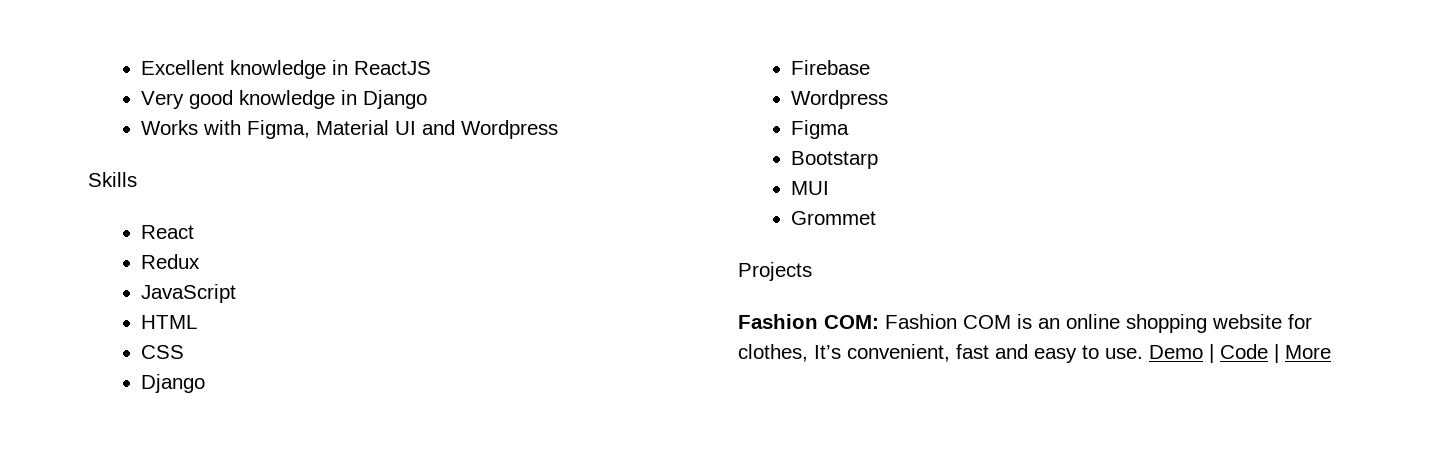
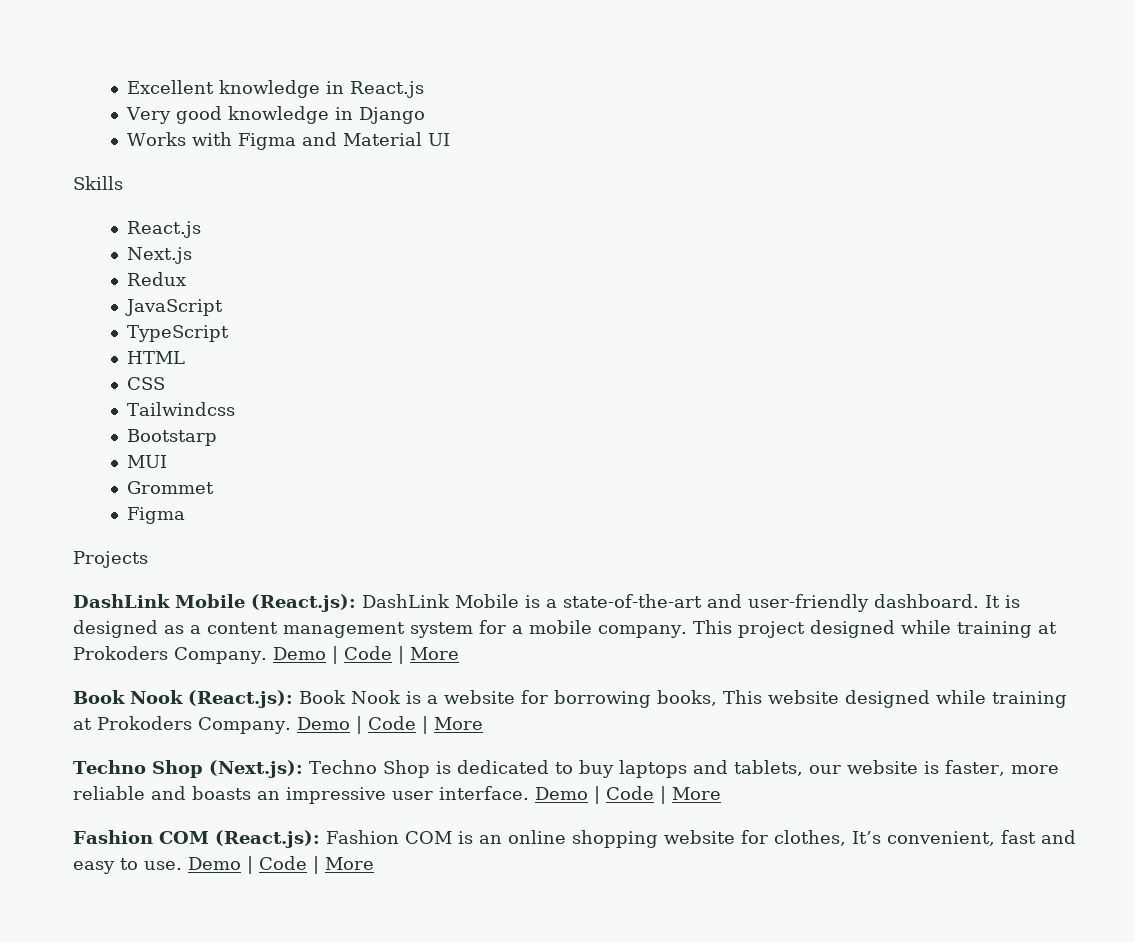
- Excellent knowledge in ReactJS
+ Excellent knowledge in React.js
- Works with Figma, Material UI and Wordpress
+ Works with Figma and Material UI
  Skills
- React
+ React.js
+ Next.js
+ TypeScript
  CSS
- Django
- Firebase
- Wordpress
- Figma
+ Tailwindcss
  Grommet
+ Figma
- Fashion COM: Fashion COM is an online shopping website for clothes, It’s convenient, fast and easy to use.
+ DashLink Mobile (React.js): DashLink Mobile is a state-of-the-art and user-friendly dashboard. It is designed as a content management system for a mobile company. This project designed while training at Prokoders Company. Demo | Code | More
+ Book Nook (React.js): Book Nook is a website for borrowing books, This website designed while training at Prokoders Company. Demo | Code | More
+ Techno Shop (Next.js): Techno Shop is dedicated to buy laptops and tablets, our website is faster, more reliable and boasts an impressive user interface. Demo | Code | More
+ Fashion COM (React.js): Fashion COM is an online shopping website for clothes, It’s convenient, fast and easy to use.

